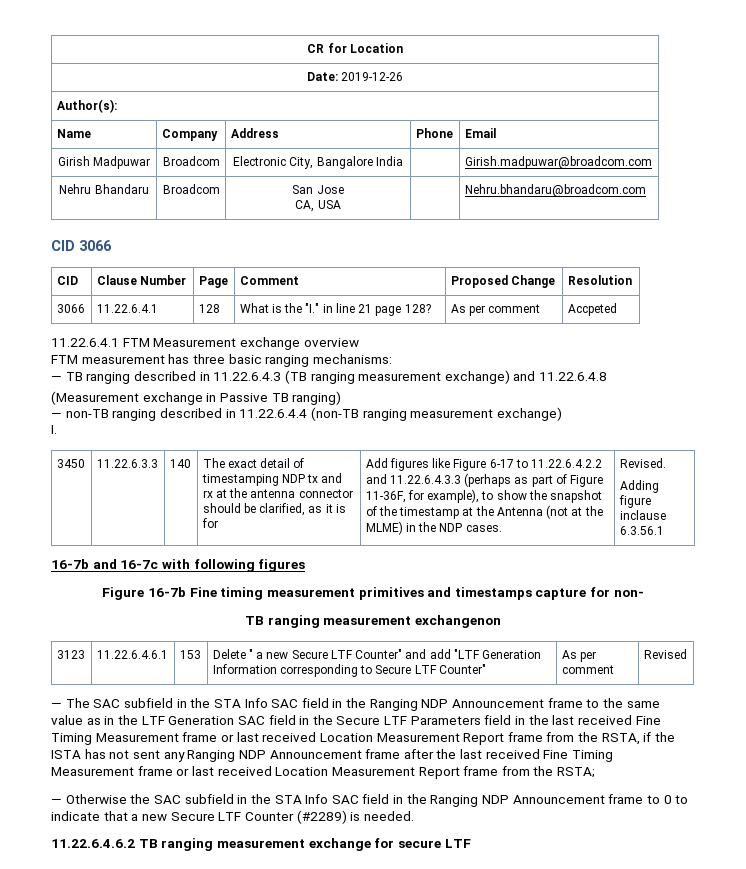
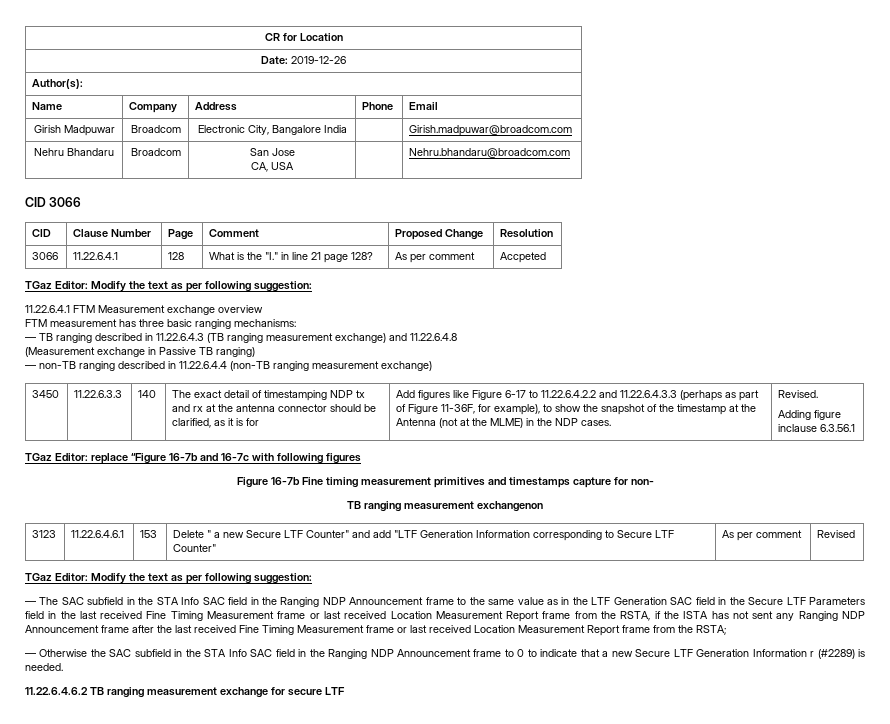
  3066 | 11.22.6.4.1 | 128 | What is the "I." in line 21 page 128? | As per comment | Accpeted
+ TGaz Editor: Modify the text as per following suggestion:
- I.
- 16-7b and 16-7c with following figures
+ TGaz Editor: replace “Figure 16-7b and 16-7c with following figures
  3123 | 11.22.6.4.6.1 | 153 | Delete " a new Secure LTF Counter" and add "LTF Generation Information corresponding to Secure LTF Counter" | As per comment | Revised
+ TGaz Editor: Modify the text as per following suggestion:
- — Otherwise the SAC subfield in the STA Info SAC field in the Ranging NDP Announcement frame to 0 to indicate that a new Secure LTF Counter (#2289) is needed.
+ — Otherwise the SAC subfield in the STA Info SAC field in the Ranging NDP Announcement frame to 0 to indicate that a new Secure LTF Generation Information r (#2289) is needed.

